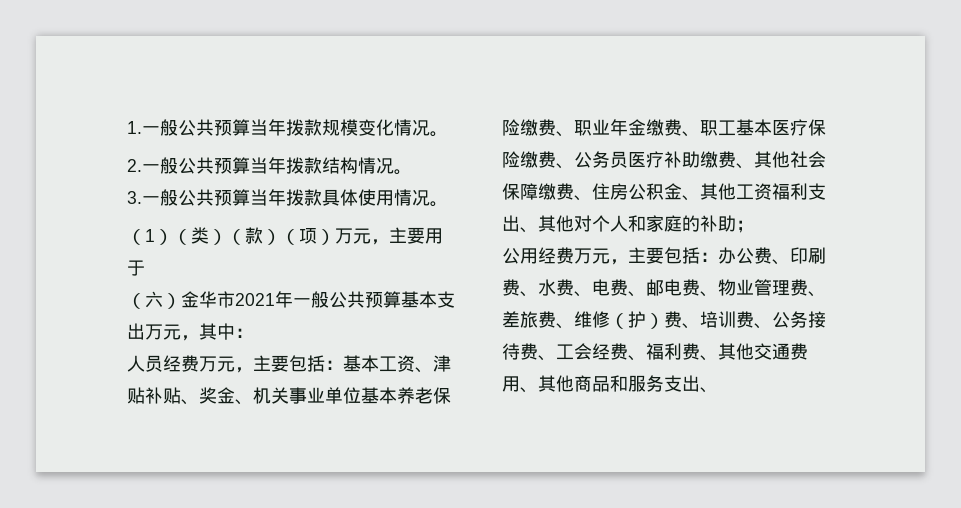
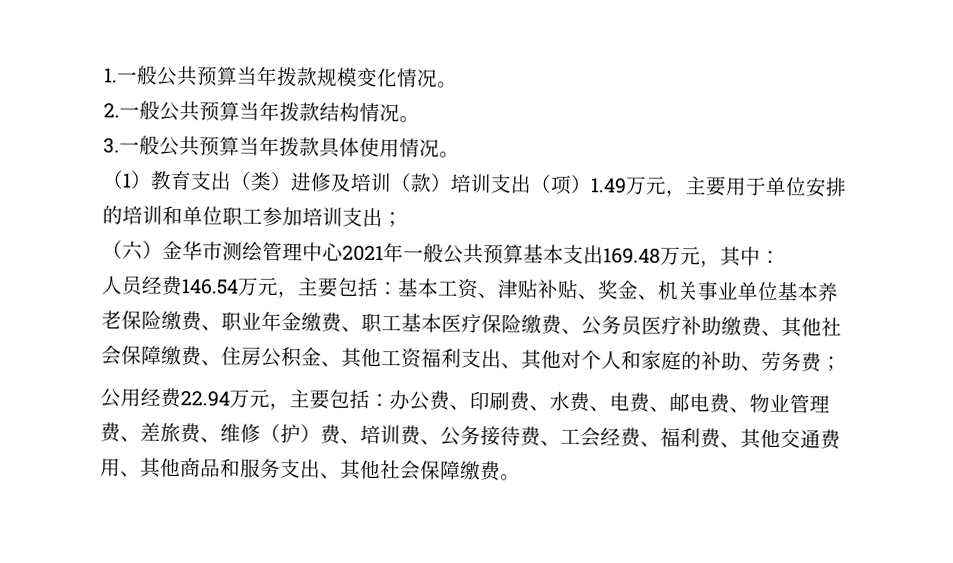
- （1）（类）（款）（项）万元，主要用于
+ （1）教育支出（类）进修及培训（款）培训支出（项）1.49万元，主要用于单位安排的培训和单位职工参加培训支出；
- （六）金华市2021年一般公共预算基本支出万元，其中：
+ （六）金华市测绘管理中心2021年一般公共预算基本支出169.48万元，其中：
- 人员经费万元，主要包括：基本工资、津贴补贴、奖金、机关事业单位基本养老保险缴费、职业年金缴费、职工基本医疗保险缴费、公务员医疗补助缴费、其他社会保障缴费、住房公积金、其他工资福利支出、其他对个人和家庭的补助；
+ 人员经费146.54万元，主要包括：基本工资、津贴补贴、奖金、机关事业单位基本养老保险缴费、职业年金缴费、职工基本医疗保险缴费、公务员医疗补助缴费、其他社会保障缴费、住房公积金、其他工资福利支出、其他对个人和家庭的补助、劳务费；
- 公用经费万元，主要包括：办公费、印刷费、水费、电费、邮电费、物业管理费、差旅费、维修（护）费、培训费、公务接待费、工会经费、福利费、其他交通费用、其他商品和服务支出、
+ 公用经费22.94万元，主要包括：办公费、印刷费、水费、电费、邮电费、物业管理费、差旅费、维修（护）费、培训费、公务接待费、工会经费、福利费、其他交通费用、其他商品和服务支出、其他社会保障缴费。

